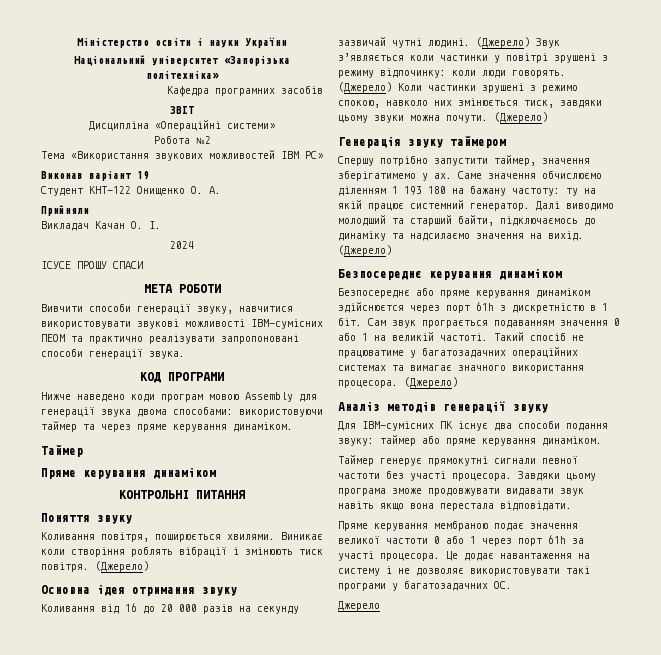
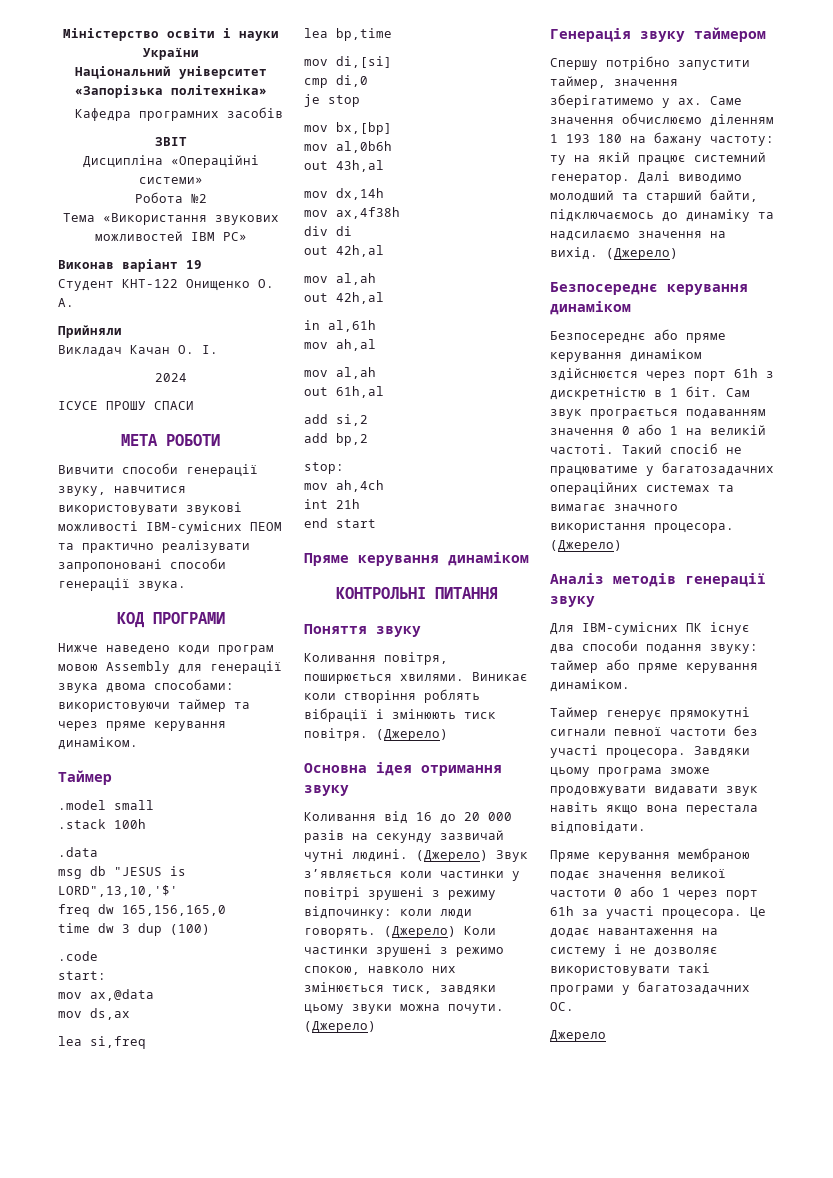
+ .model small
+ .stack 100h
+ .data
+ msg db "JESUS is LORD",13,10,'$'
+ freq dw 165,156,165,0
+ time dw 3 dup (100)
+ .code
+ start:
+ mov ax,@data
+ mov ds,ax
+ lea si,freq
+ lea bp,time
+ mov di,[si]
+ cmp di,0
+ je stop
+ mov bx,[bp]
+ mov al,0b6h
+ out 43h,al
+ mov dx,14h
+ mov ax,4f38h
+ div di
+ out 42h,al
+ mov al,ah
+ out 42h,al
+ in al,61h
+ mov ah,al
+ mov al,ah
+ out 61h,al
+ add si,2
+ add bp,2
+ stop:
+ mov ah,4ch
+ int 21h
+ end start

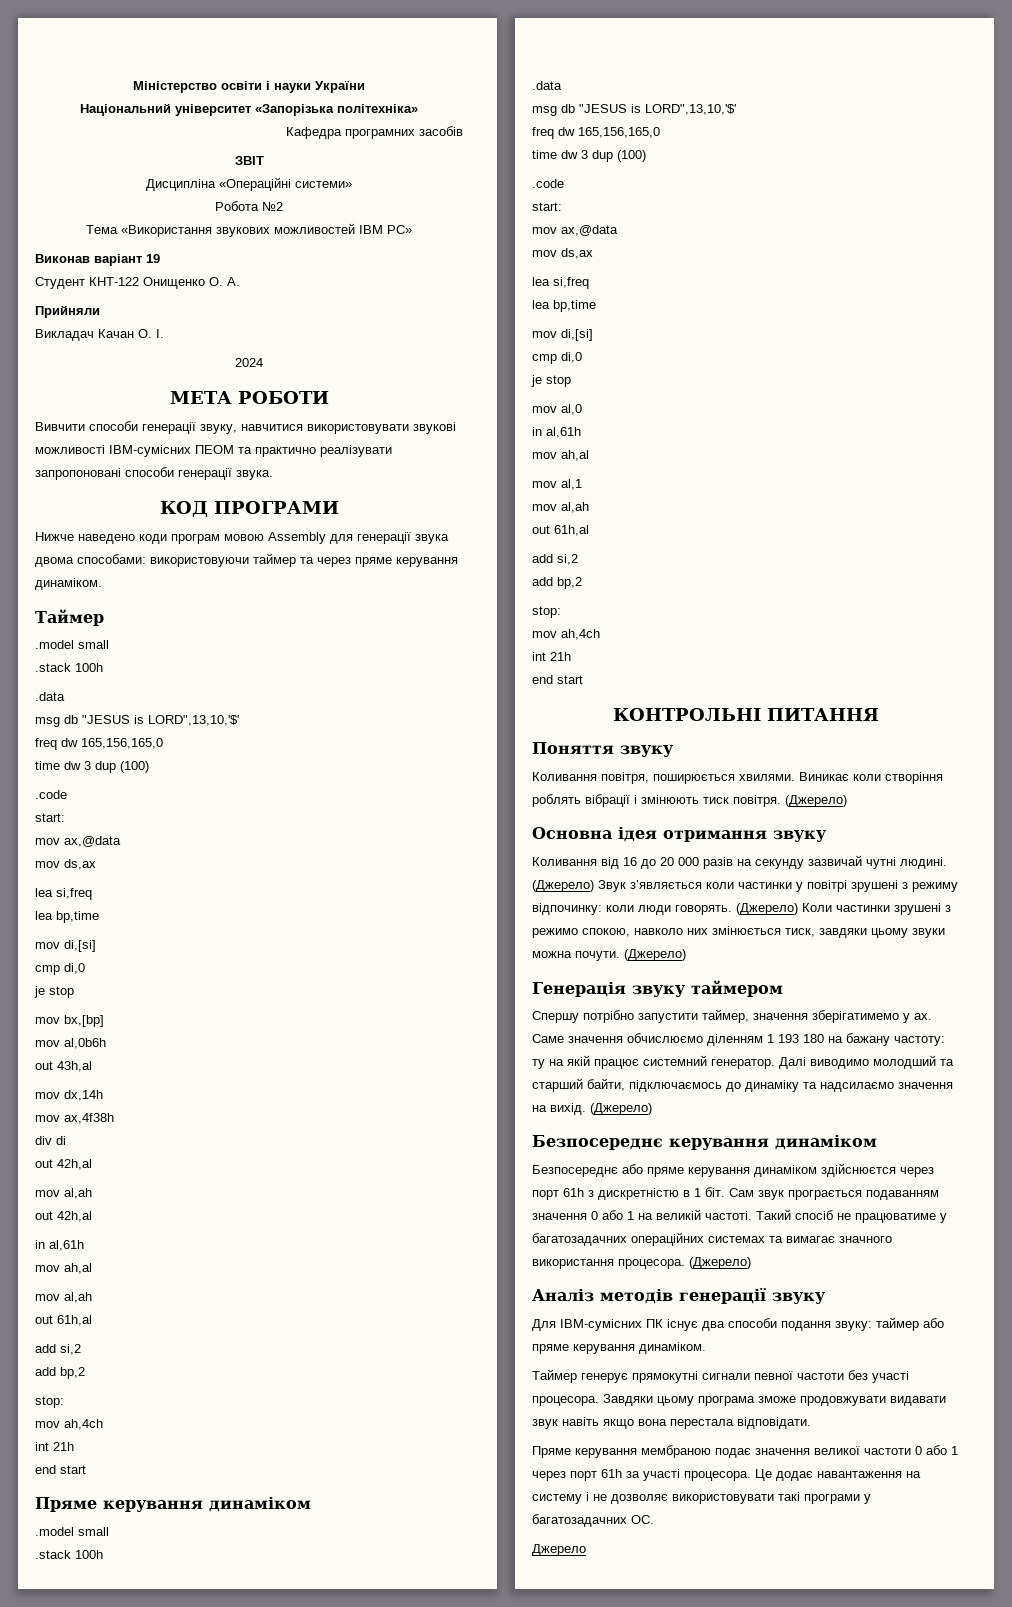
- ІСУСЕ ПРОШУ СПАСИ
  Пряме керування динаміком
+ .model small
+ .stack 100h
+ .data
+ msg db "JESUS is LORD",13,10,'$'
+ freq dw 165,156,165,0
+ time dw 3 dup (100)
+ .code
+ start:
+ mov ax,@data
+ mov ds,ax
+ lea si,freq
+ lea bp,time
+ mov di,[si]
+ cmp di,0
+ je stop
+ mov al,0
+ in al,61h
+ mov ah,al
+ mov al,1
+ mov al,ah
+ out 61h,al
+ add si,2
+ add bp,2
+ stop:
+ mov ah,4ch
+ int 21h
+ end start

